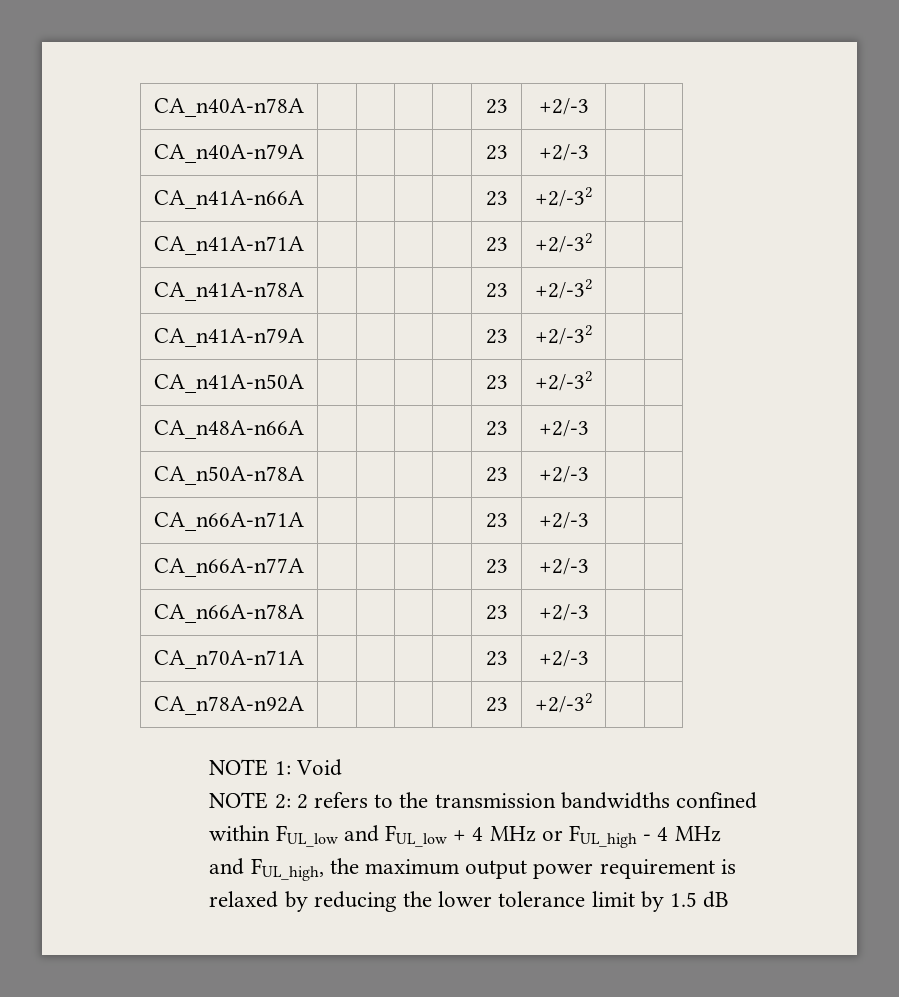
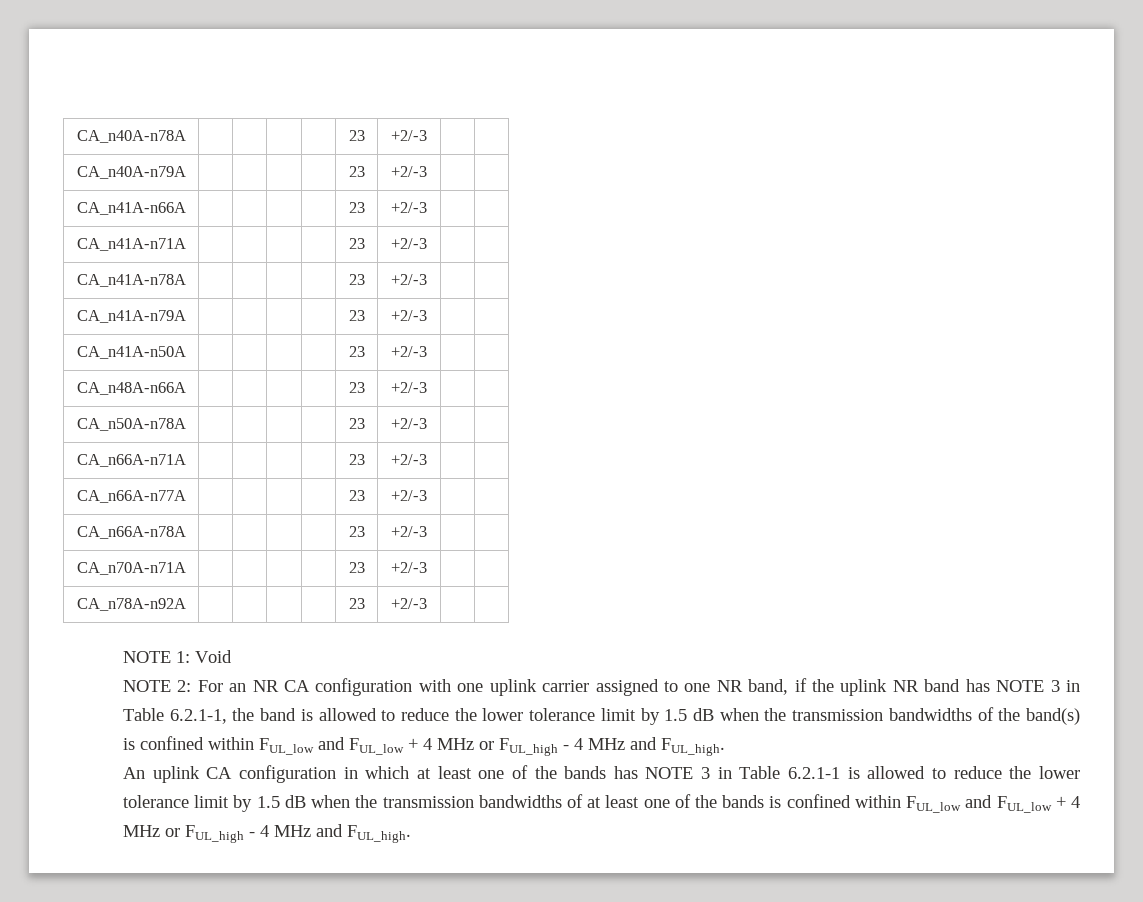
- CA_n41A-n66A | | | | | 23 | +2/-32 | |
+ CA_n41A-n66A | | | | | 23 | +2/-3 | |
- CA_n41A-n71A | | | | | 23 | +2/-32 | |
+ CA_n41A-n71A | | | | | 23 | +2/-3 | |
- CA_n41A-n78A | | | | | 23 | +2/-32 | |
+ CA_n41A-n78A | | | | | 23 | +2/-3 | |
- CA_n41A-n79A | | | | | 23 | +2/-32 | |
+ CA_n41A-n79A | | | | | 23 | +2/-3 | |
- CA_n41A-n50A | | | | | 23 | +2/-32 | |
+ CA_n41A-n50A | | | | | 23 | +2/-3 | |
- CA_n78A-n92A | | | | | 23 | +2/-32 | |
+ CA_n78A-n92A | | | | | 23 | +2/-3 | |
- NOTE 2: 2 refers to the transmission bandwidths confined within FUL_low and FUL_low + 4 MHz or FUL_high - 4 MHz and FUL_high, the maximum output power requirement is relaxed by reducing the lower tolerance limit by 1.5 dB
+ NOTE 2: For an NR CA configuration with one uplink carrier assigned to one NR band, if the uplink NR band has NOTE 3 in Table 6.2.1-1, the band is allowed to reduce the lower tolerance limit by 1.5 dB when the transmission bandwidths of the band(s) is confined within FUL_low and FUL_low + 4 MHz or FUL_high - 4 MHz and FUL_high.
+ An uplink CA configuration in which at least one of the bands has NOTE 3 in Table 6.2.1-1 is allowed to reduce the lower tolerance limit by 1.5 dB when the transmission bandwidths of at least one of the bands is confined within FUL_low and FUL_low + 4 MHz or FUL_high - 4 MHz and FUL_high.

